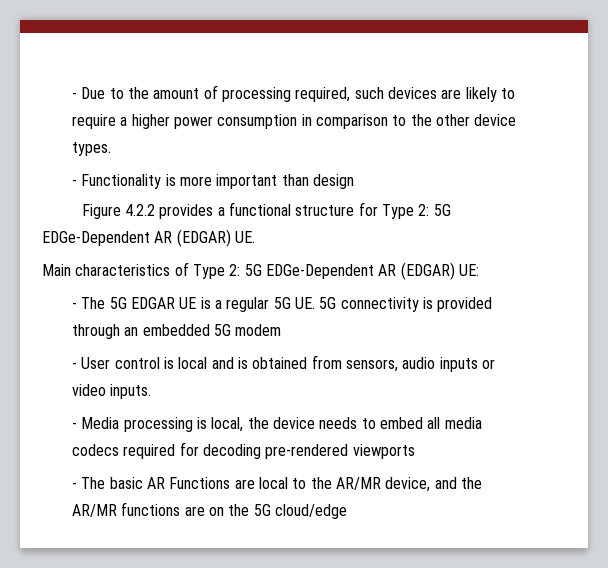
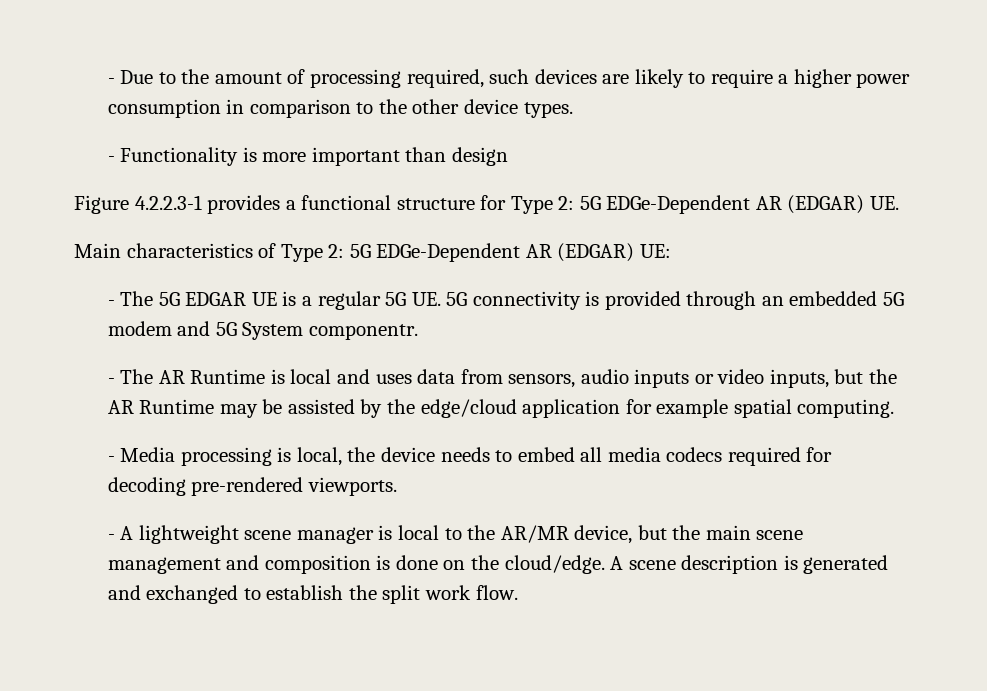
- Figure 4.2.2 provides a functional structure for Type 2: 5G EDGe-Dependent AR (EDGAR) UE.
+ Figure 4.2.2.3-1 provides a functional structure for Type 2: 5G EDGe-Dependent AR (EDGAR) UE.
- - The 5G EDGAR UE is a regular 5G UE. 5G connectivity is provided through an embedded 5G modem
- - User control is local and is obtained from sensors, audio inputs or video inputs.
+ - The 5G EDGAR UE is a regular 5G UE. 5G connectivity is provided through an embedded 5G modem and 5G System componentr.
+ - The AR Runtime is local and uses data from sensors, audio inputs or video inputs, but the AR Runtime may be assisted by the edge/cloud application for example spatial computing.
- - Media processing is local, the device needs to embed all media codecs required for decoding pre-rendered viewports
- - The basic AR Functions are local to the AR/MR device, and the AR/MR functions are on the 5G cloud/edge
+ - Media processing is local, the device needs to embed all media codecs required for decoding pre-rendered viewports.
+ - A lightweight scene manager is local to the AR/MR device, but the main scene management and composition is done on the cloud/edge. A scene description is generated and exchanged to establish the split work flow.

